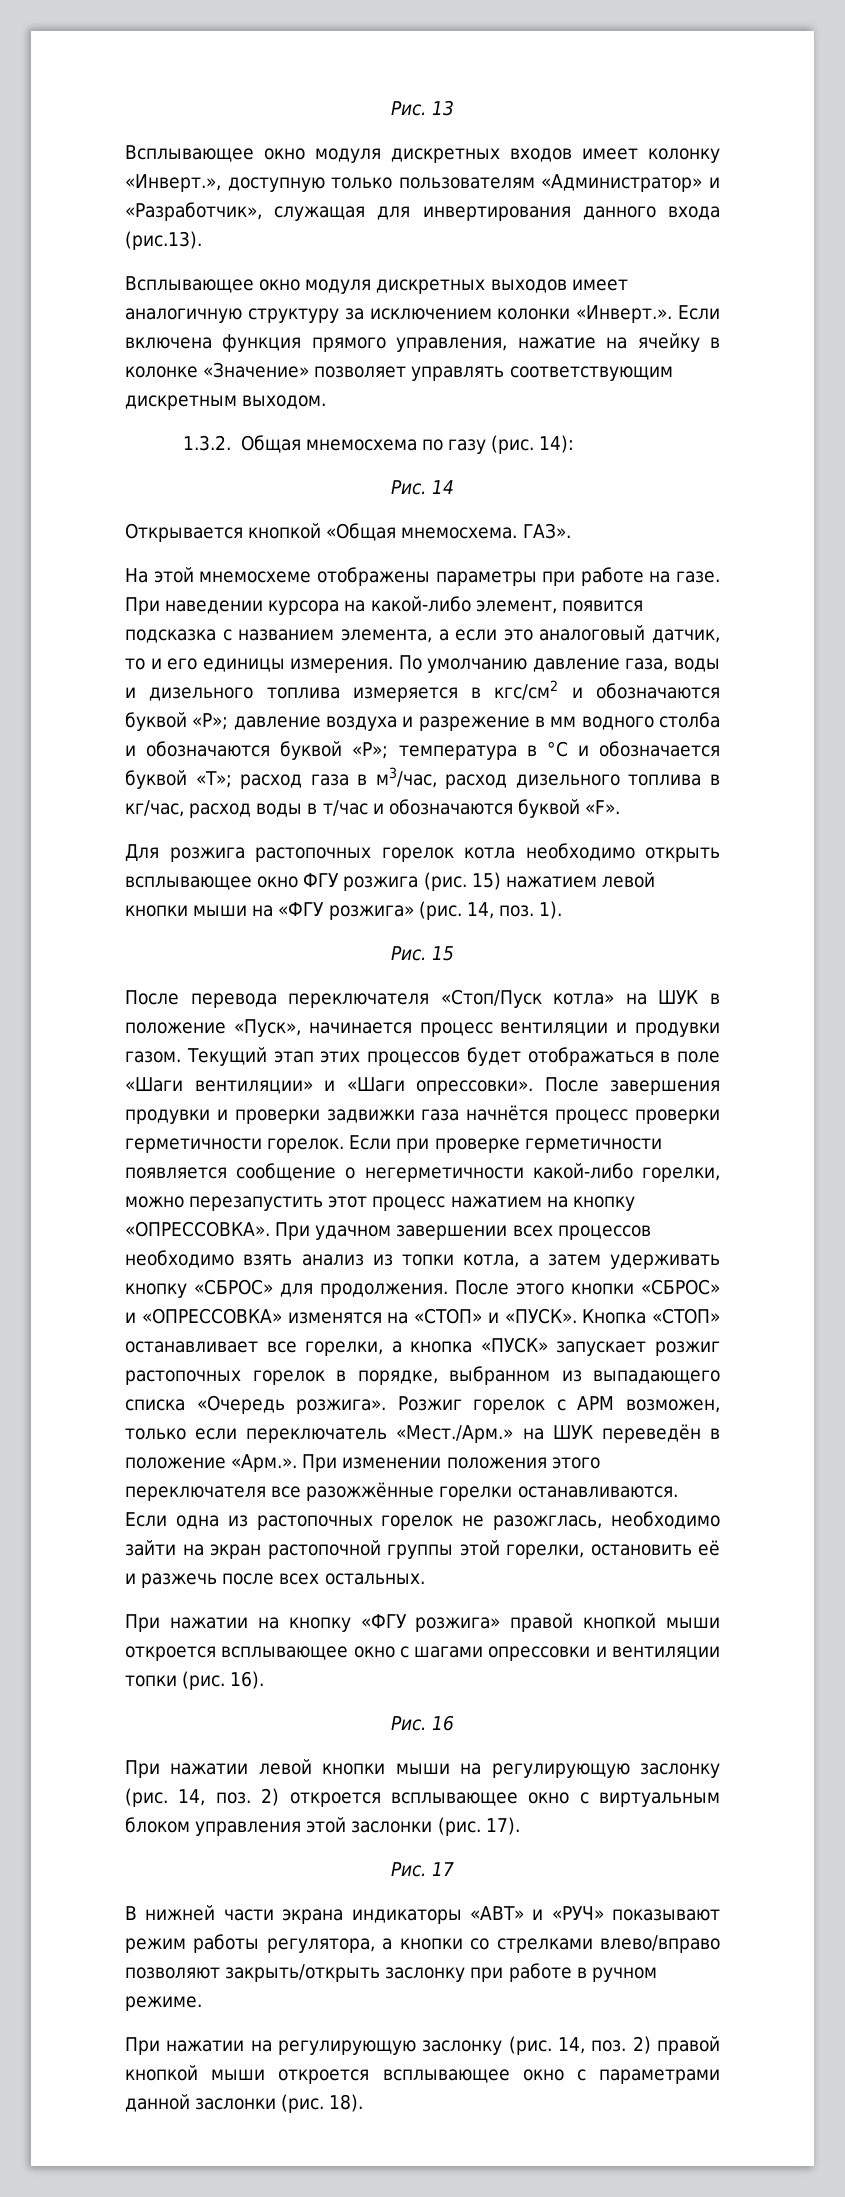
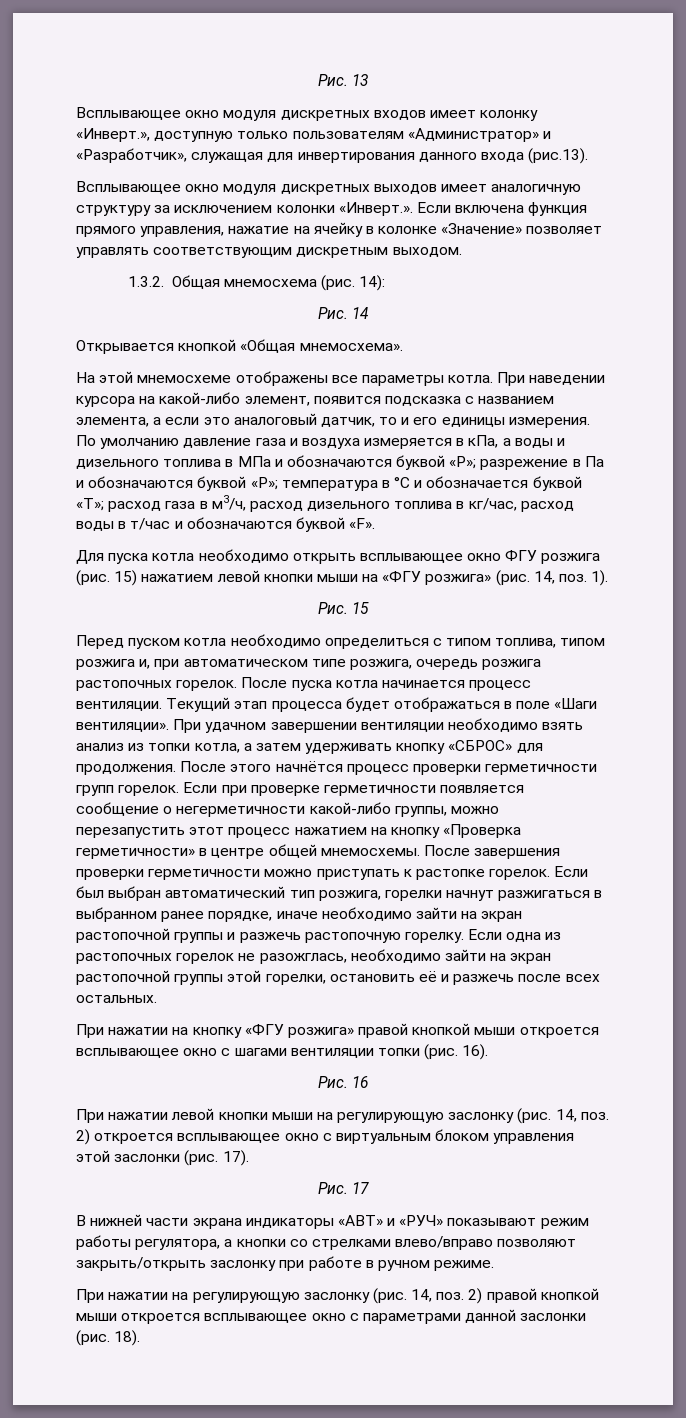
- 1.3.2. Общая мнемосхема по газу (рис.
+ 1.3.2. Общая мнемосхема (рис.
- Открывается кнопкой «Общая мнемосхема. ГАЗ».
+ Открывается кнопкой «Общая мнемосхема».
- На этой мнемосхеме отображены параметры при работе на газе.
+ На этой мнемосхеме отображены все параметры котла.
- По умолчанию давление газа, воды и дизельного топлива измеряется в кгс/см2 и обозначаются буквой «Р»; давление воздуха и разрежение в мм водного столба и обозначаются буквой «Р»; температура в °C и обозначается буквой «Т»; расход газа в м3/час, расход дизельного топлива в кг/час, расход воды в т/час и обозначаются буквой «F».
+ По умолчанию давление газа и воздуха измеряется в кПа, а воды и дизельного топлива в МПа и обозначаются буквой «Р»; разрежение в Па и обозначаются буквой «Р»; температура в °C и обозначается буквой «Т»; расход газа в м3/ч, расход дизельного топлива в кг/час, расход воды в т/час и обозначаются буквой «F».
- Для розжига растопочных горелок котла необходимо открыть всплывающее окно ФГУ розжига (рис.
+ Для пуска котла необходимо открыть всплывающее окно ФГУ розжига (рис.
- После перевода переключателя «Стоп/Пуск котла» на ШУК в положение «Пуск», начинается процесс вентиляции и продувки газом. Текущий этап этих процессов будет отображаться в поле «Шаги вентиляции» и «Шаги опрессовки». После завершения продувки и проверки задвижки газа начнётся процесс проверки герметичности горелок. Если при проверке герметичности появляется сообщение о негерметичности какой-либо горелки, можно перезапустить этот процесс нажатием на кнопку «ОПРЕССОВКА».
+ Перед пуском котла необходимо определиться с типом топлива, типом розжига и, при автоматическом типе розжига, очередь розжига растопочных горелок. После пуска котла начинается процесс вентиляции. Текущий этап процесса будет отображаться в поле «Шаги вентиляции».
- При удачном завершении всех процессов необходимо взять анализ из топки котла, а затем удерживать кнопку «СБРОС» для продолжения.
+ При удачном завершении вентиляции необходимо взять анализ из топки котла, а затем удерживать кнопку «СБРОС» для продолжения.
- После этого кнопки «СБРОС» и «ОПРЕССОВКА» изменятся на «СТОП» и «ПУСК». Кнопка «СТОП» останавливает все горелки, а кнопка «ПУСК» запускает розжиг растопочных горелок в порядке, выбранном из выпадающего списка «Очередь розжига». Розжиг горелок с АРМ возможен, только если переключатель «Мест./Арм.» на ШУК переведён в положение «Арм.». При изменении положения этого переключателя все разожжённые горелки останавливаются.
+ После этого начнётся процесс проверки герметичности групп горелок. Если при проверке герметичности появляется сообщение о негерметичности какой-либо группы, можно перезапустить этот процесс нажатием на кнопку «Проверка герметичности» в центре общей мнемосхемы. После завершения проверки герметичности можно приступать к растопке горелок. Если был выбран автоматический тип розжига, горелки начнут разжигаться в выбранном ранее порядке, иначе необходимо зайти на экран растопочной группы и разжечь растопочную горелку.
- При нажатии на кнопку «ФГУ розжига» правой кнопкой мыши откроется всплывающее окно с шагами опрессовки и вентиляции топки (рис.
+ При нажатии на кнопку «ФГУ розжига» правой кнопкой мыши откроется всплывающее окно с шагами вентиляции топки (рис.

